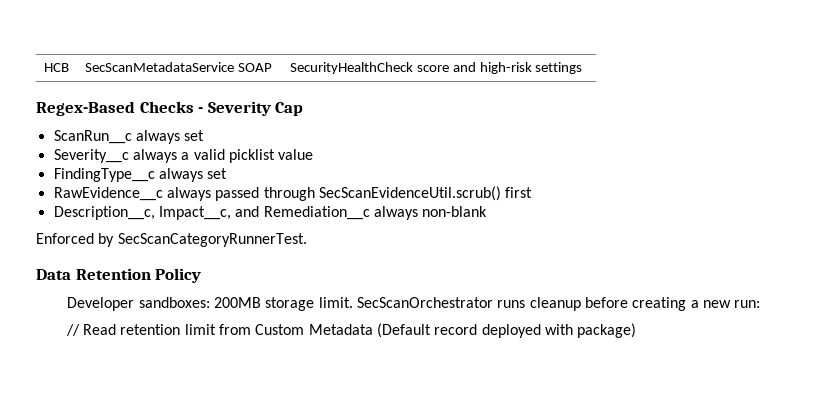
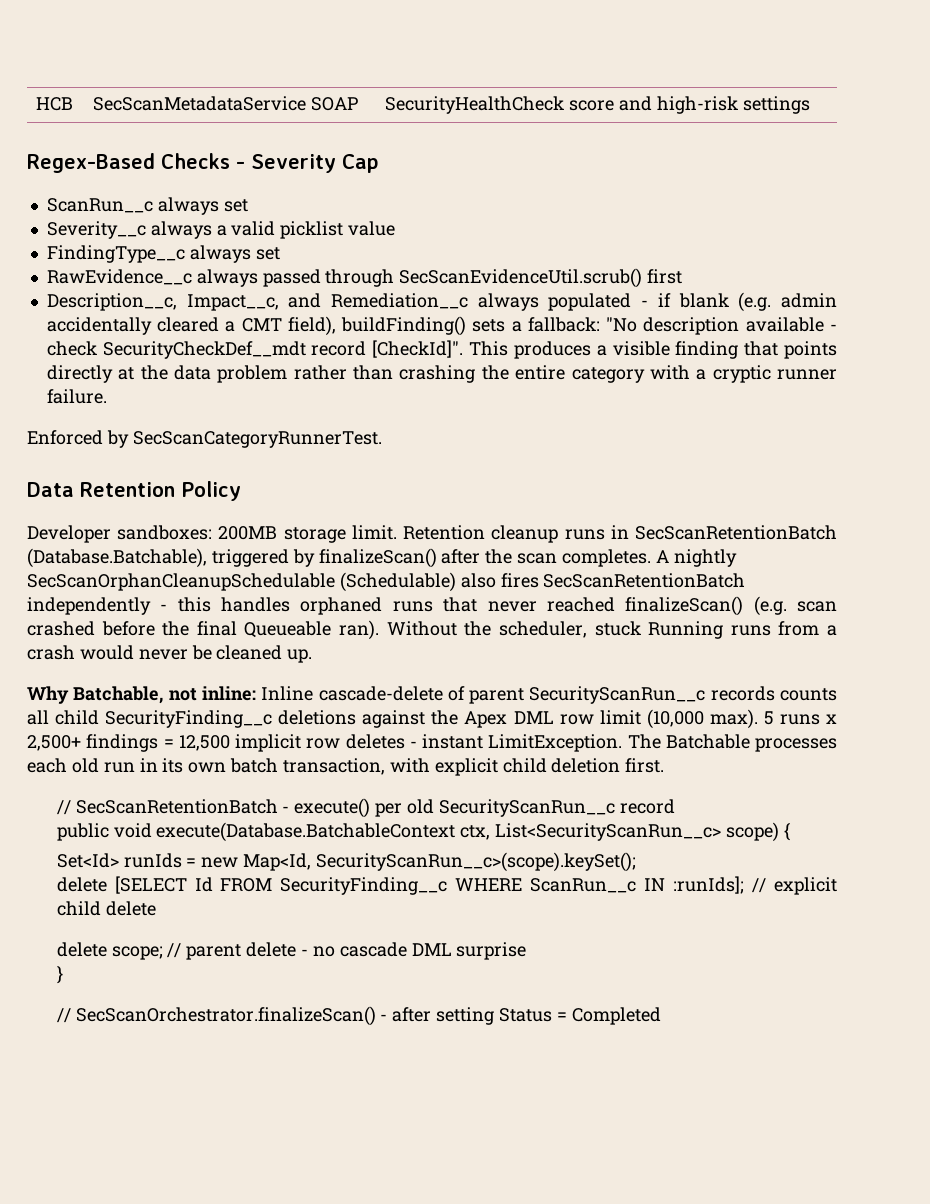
- Description__c, Impact__c, and Remediation__c always non-blank
+ Description__c, Impact__c, and Remediation__c always populated - if blank (e.g. admin accidentally cleared a CMT field), buildFinding() sets a fallback: "No description available - check SecurityCheckDef__mdt record [CheckId]". This produces a visible finding that points directly at the data problem rather than crashing the entire category with a cryptic runner failure.
- SecScanOrchestrator runs cleanup before creating a new run:
- // Read retention limit from Custom Metadata (Default record deployed with package)
+ Retention cleanup runs in SecScanRetentionBatch (Database.Batchable), triggered by finalizeScan() after the scan completes. A nightly SecScanOrphanCleanupSchedulable (Schedulable) also fires SecScanRetentionBatch independently - this handles orphaned runs that never reached finalizeScan() (e.g. scan crashed before the final Queueable ran). Without the scheduler, stuck Running runs from a crash would never be cleaned up.
+ Why Batchable, not inline: Inline cascade-delete of parent SecurityScanRun__c records counts all child SecurityFinding__c deletions against the Apex DML row limit (10,000 max). 5 runs x 2,500+ findings = 12,500 implicit row deletes - instant LimitException. The Batchable processes each old run in its own batch transaction, with explicit child deletion first.
+ // SecScanRetentionBatch - execute() per old SecurityScanRun__c record
+ public void execute(Database.BatchableContext ctx, List<SecurityScanRun__c> scope) {
+ Set<Id> runIds = new Map<Id, SecurityScanRun__c>(scope).keySet();
+ delete [SELECT Id FROM SecurityFinding__c WHERE ScanRun__c IN :runIds]; // explicit child delete
+ delete scope; // parent delete - no cascade DML surprise
+ }
+ // SecScanOrchestrator.finalizeScan() - after setting Status = Completed

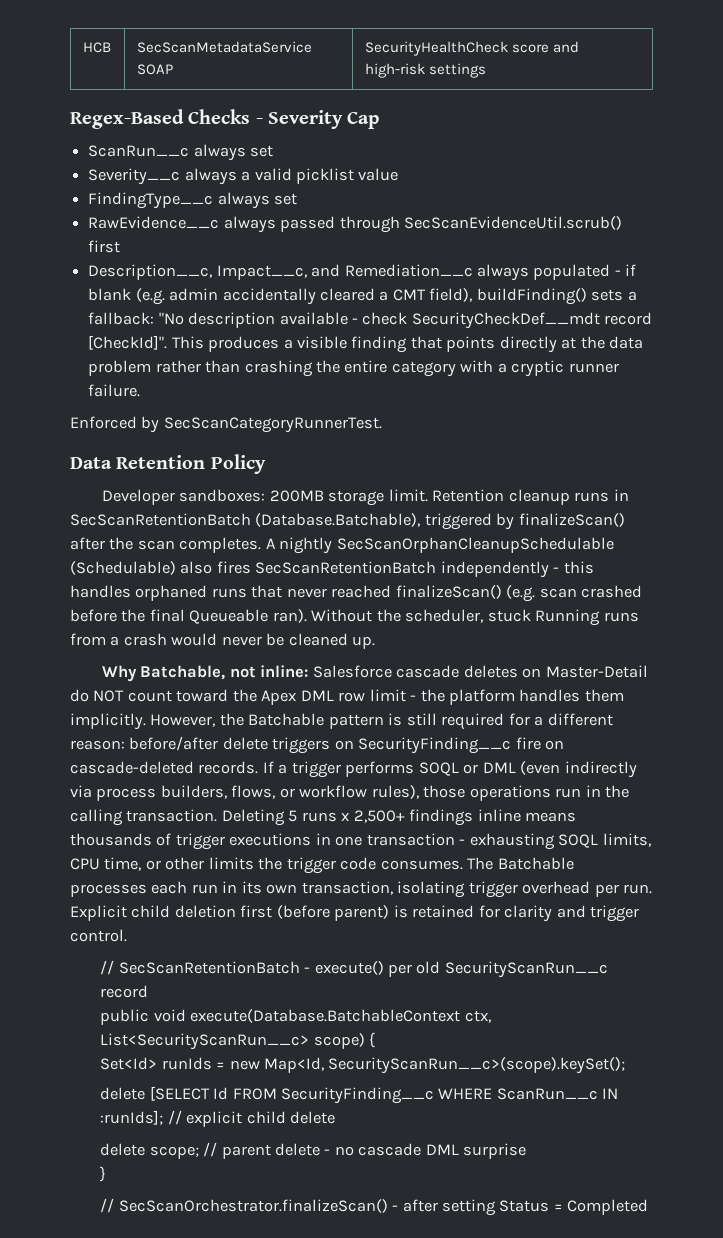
- Why Batchable, not inline: Inline cascade-delete of parent SecurityScanRun__c records counts all child SecurityFinding__c deletions against the Apex DML row limit (10,000 max). 5 runs x 2,500+ findings = 12,500 implicit row deletes - instant LimitException.
+ Why Batchable, not inline: Salesforce cascade deletes on Master-Detail do NOT count toward the Apex DML row limit - the platform handles them implicitly. However, the Batchable pattern is still required for a different reason: before/after delete triggers on SecurityFinding__c fire on cascade-deleted records. If a trigger performs SOQL or DML (even indirectly via process builders, flows, or workflow rules), those operations run in the calling transaction. Deleting 5 runs x 2,500+ findings inline means thousands of trigger executions in one transaction - exhausting SOQL limits, CPU time, or other limits the trigger code consumes.
- The Batchable processes each old run in its own batch transaction, with explicit child deletion first.
+ The Batchable processes each run in its own transaction, isolating trigger overhead per run. Explicit child deletion first (before parent) is retained for clarity and trigger control.

